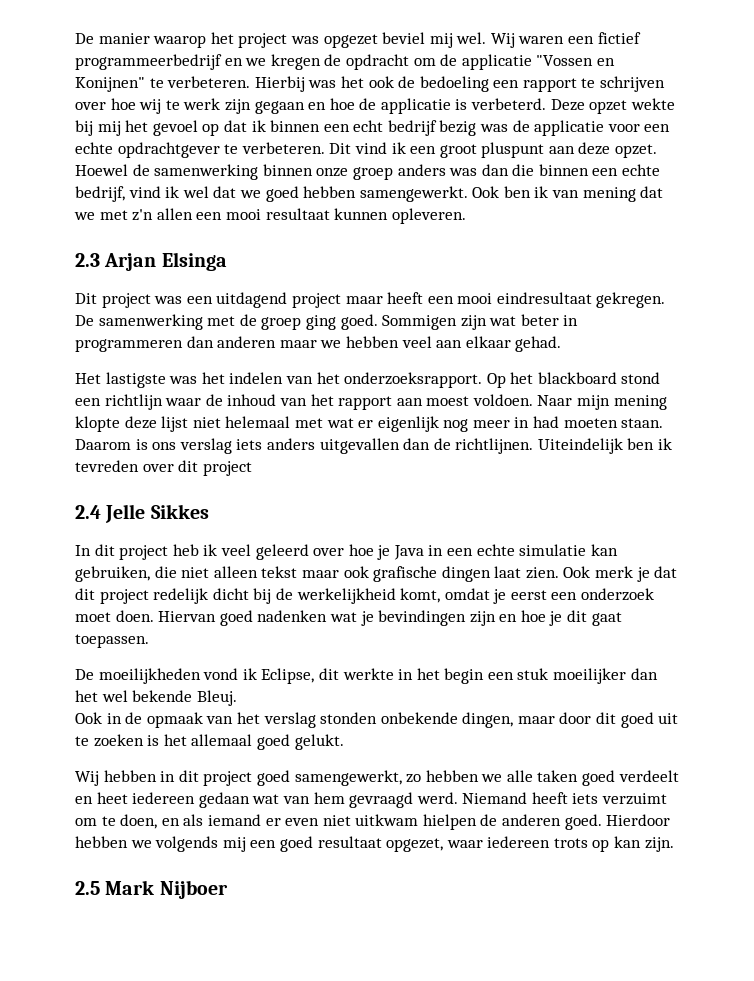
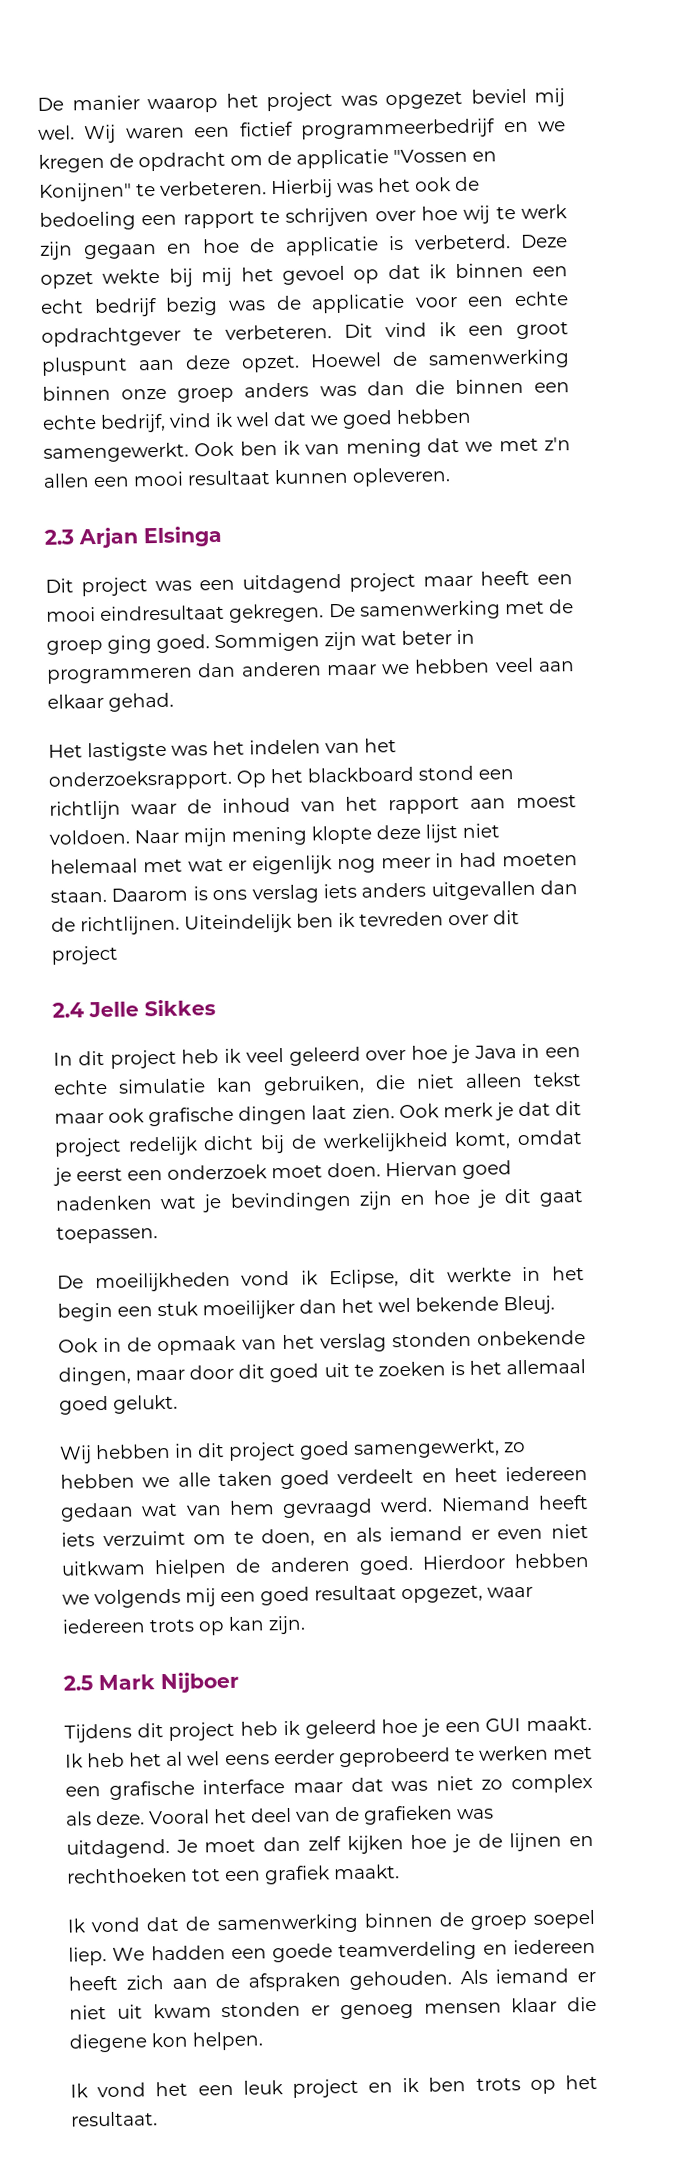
+ Tijdens dit project heb ik geleerd hoe je een GUI maakt. Ik heb het al wel eens eerder geprobeerd te werken met een grafische interface maar dat was niet zo complex als deze. Vooral het deel van de grafieken was uitdagend. Je moet dan zelf kijken hoe je de lijnen en rechthoeken tot een grafiek maakt.
+ Ik vond dat de samenwerking binnen de groep soepel liep. We hadden een goede teamverdeling en iedereen heeft zich aan de afspraken gehouden. Als iemand er niet uit kwam stonden er genoeg mensen klaar die diegene kon helpen.
+ Ik vond het een leuk project en ik ben trots op het resultaat.

